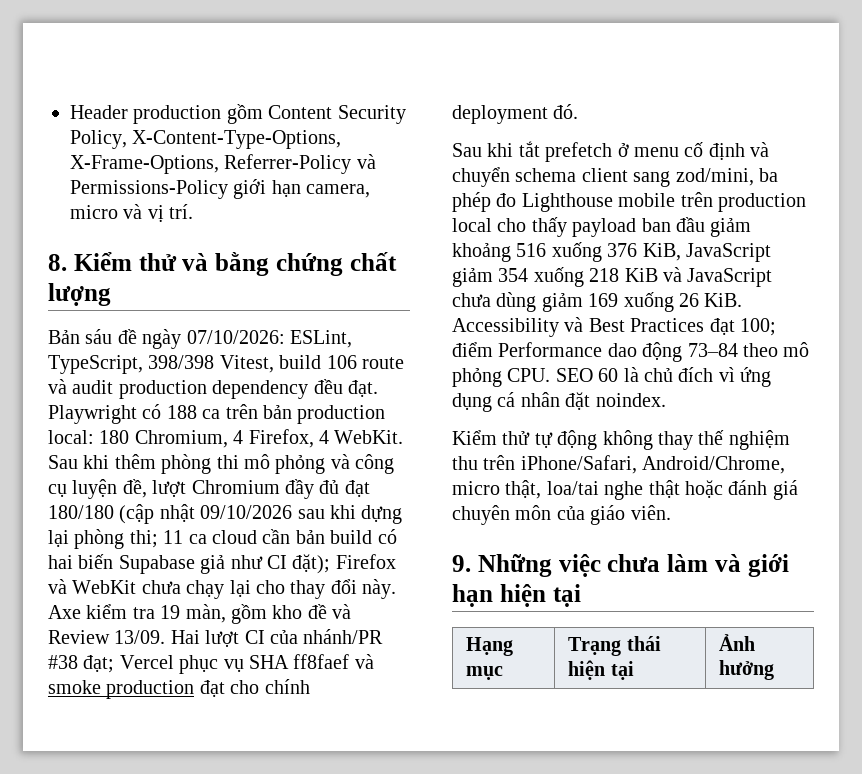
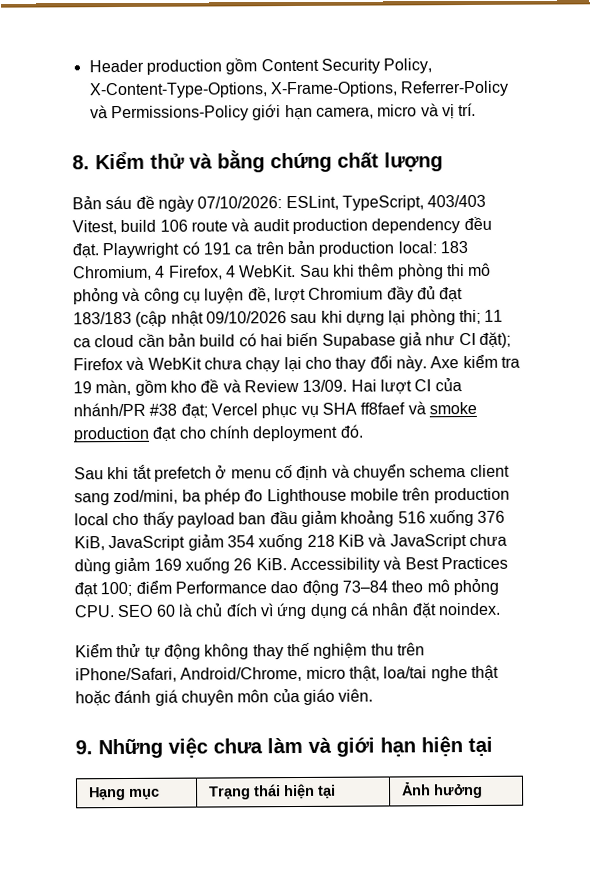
- Bản sáu đề ngày 07/10/2026: ESLint, TypeScript, 398/398 Vitest, build 106 route và audit production dependency đều đạt.
+ Bản sáu đề ngày 07/10/2026: ESLint, TypeScript, 403/403 Vitest, build 106 route và audit production dependency đều đạt.
- Playwright có 188 ca trên bản production local: 180 Chromium, 4 Firefox, 4 WebKit.
+ Playwright có 191 ca trên bản production local: 183 Chromium, 4 Firefox, 4 WebKit.
- Sau khi thêm phòng thi mô phỏng và công cụ luyện đề, lượt Chromium đầy đủ đạt 180/180 (cập nhật 09/10/2026 sau khi dựng lại phòng thi; 11 ca cloud cần bản build có hai biến Supabase giả như CI đặt); Firefox và WebKit chưa chạy lại cho thay đổi này.
+ Sau khi thêm phòng thi mô phỏng và công cụ luyện đề, lượt Chromium đầy đủ đạt 183/183 (cập nhật 09/10/2026 sau khi dựng lại phòng thi; 11 ca cloud cần bản build có hai biến Supabase giả như CI đặt); Firefox và WebKit chưa chạy lại cho thay đổi này.

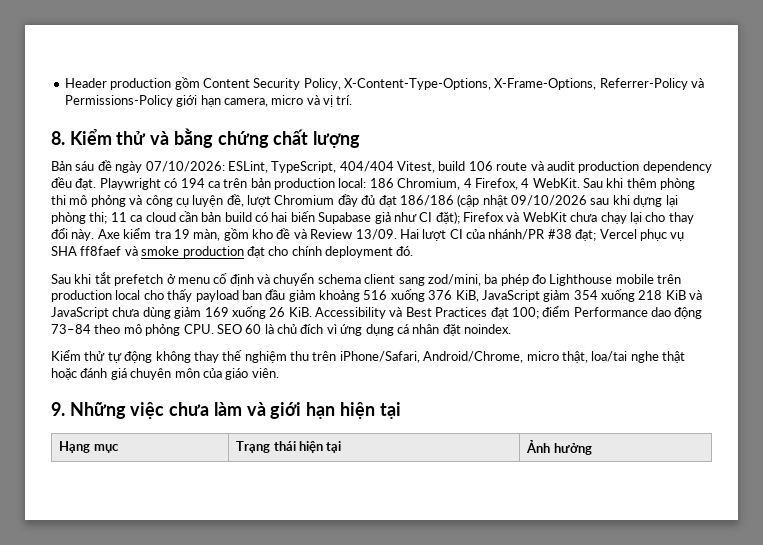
- Bản sáu đề ngày 07/10/2026: ESLint, TypeScript, 403/403 Vitest, build 106 route và audit production dependency đều đạt.
+ Bản sáu đề ngày 07/10/2026: ESLint, TypeScript, 404/404 Vitest, build 106 route và audit production dependency đều đạt.
- Playwright có 191 ca trên bản production local: 183 Chromium, 4 Firefox, 4 WebKit.
+ Playwright có 194 ca trên bản production local: 186 Chromium, 4 Firefox, 4 WebKit.
- Sau khi thêm phòng thi mô phỏng và công cụ luyện đề, lượt Chromium đầy đủ đạt 183/183 (cập nhật 09/10/2026 sau khi dựng lại phòng thi; 11 ca cloud cần bản build có hai biến Supabase giả như CI đặt); Firefox và WebKit chưa chạy lại cho thay đổi này.
+ Sau khi thêm phòng thi mô phỏng và công cụ luyện đề, lượt Chromium đầy đủ đạt 186/186 (cập nhật 09/10/2026 sau khi dựng lại phòng thi; 11 ca cloud cần bản build có hai biến Supabase giả như CI đặt); Firefox và WebKit chưa chạy lại cho thay đổi này.

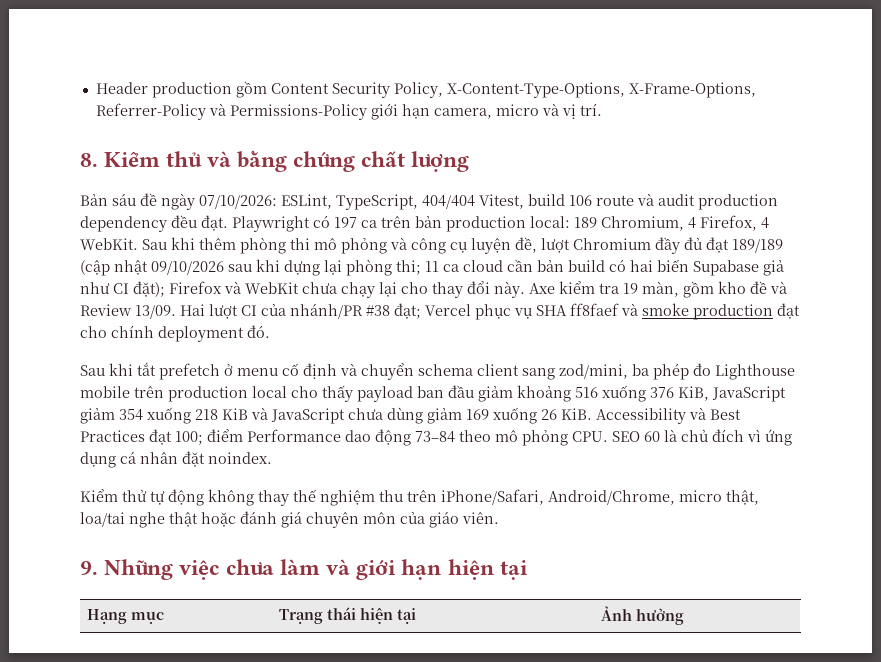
- Playwright có 194 ca trên bản production local: 186 Chromium, 4 Firefox, 4 WebKit.
+ Playwright có 197 ca trên bản production local: 189 Chromium, 4 Firefox, 4 WebKit.
- Sau khi thêm phòng thi mô phỏng và công cụ luyện đề, lượt Chromium đầy đủ đạt 186/186 (cập nhật 09/10/2026 sau khi dựng lại phòng thi; 11 ca cloud cần bản build có hai biến Supabase giả như CI đặt); Firefox và WebKit chưa chạy lại cho thay đổi này.
+ Sau khi thêm phòng thi mô phỏng và công cụ luyện đề, lượt Chromium đầy đủ đạt 189/189 (cập nhật 09/10/2026 sau khi dựng lại phòng thi; 11 ca cloud cần bản build có hai biến Supabase giả như CI đặt); Firefox và WebKit chưa chạy lại cho thay đổi này.

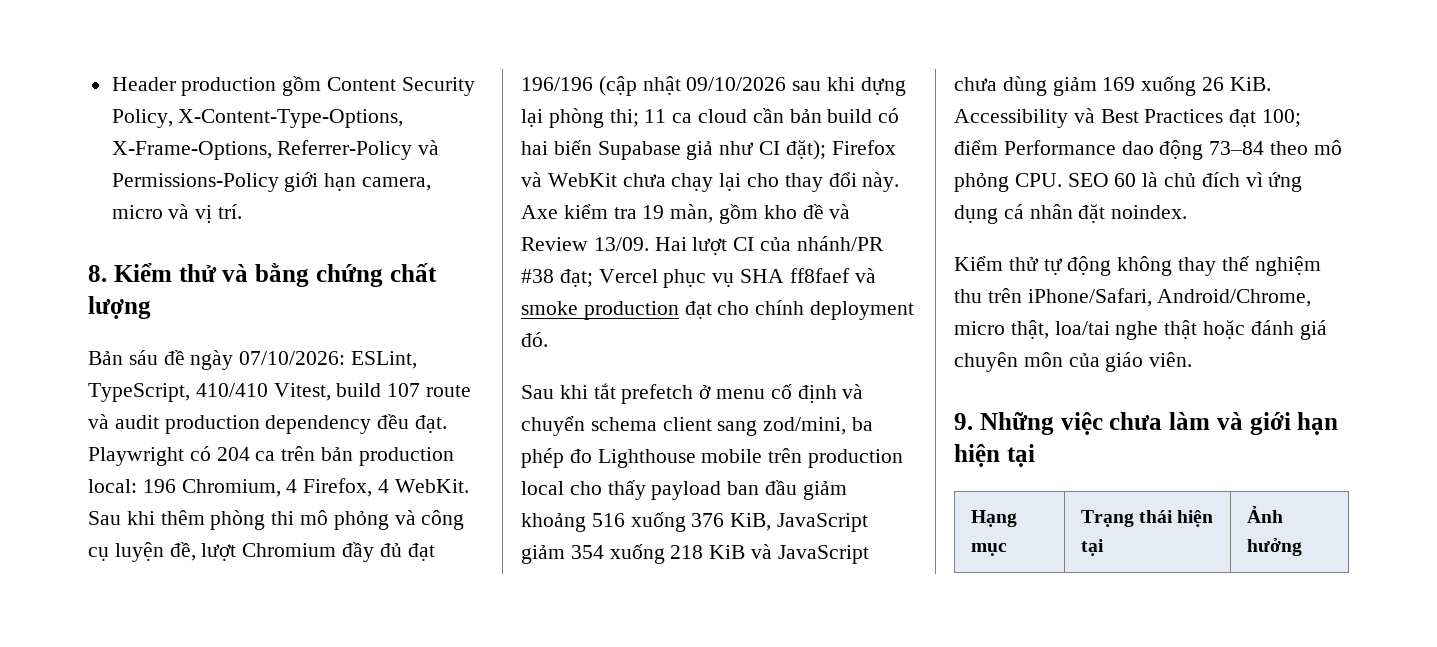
- Bản sáu đề ngày 07/10/2026: ESLint, TypeScript, 404/404 Vitest, build 106 route và audit production dependency đều đạt.
+ Bản sáu đề ngày 07/10/2026: ESLint, TypeScript, 410/410 Vitest, build 107 route và audit production dependency đều đạt.
- Playwright có 197 ca trên bản production local: 189 Chromium, 4 Firefox, 4 WebKit.
+ Playwright có 204 ca trên bản production local: 196 Chromium, 4 Firefox, 4 WebKit.
- Sau khi thêm phòng thi mô phỏng và công cụ luyện đề, lượt Chromium đầy đủ đạt 189/189 (cập nhật 09/10/2026 sau khi dựng lại phòng thi; 11 ca cloud cần bản build có hai biến Supabase giả như CI đặt); Firefox và WebKit chưa chạy lại cho thay đổi này.
+ Sau khi thêm phòng thi mô phỏng và công cụ luyện đề, lượt Chromium đầy đủ đạt 196/196 (cập nhật 09/10/2026 sau khi dựng lại phòng thi; 11 ca cloud cần bản build có hai biến Supabase giả như CI đặt); Firefox và WebKit chưa chạy lại cho thay đổi này.

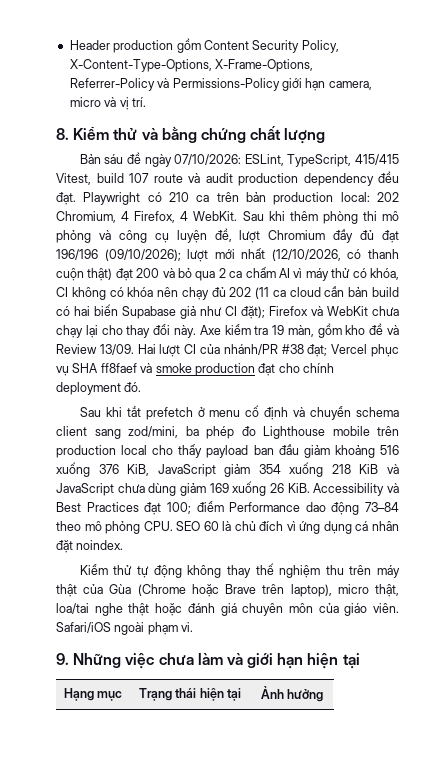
- Bản sáu đề ngày 07/10/2026: ESLint, TypeScript, 410/410 Vitest, build 107 route và audit production dependency đều đạt.
+ Bản sáu đề ngày 07/10/2026: ESLint, TypeScript, 415/415 Vitest, build 107 route và audit production dependency đều đạt.
- Playwright có 204 ca trên bản production local: 196 Chromium, 4 Firefox, 4 WebKit.
+ Playwright có 210 ca trên bản production local: 202 Chromium, 4 Firefox, 4 WebKit.
- Sau khi thêm phòng thi mô phỏng và công cụ luyện đề, lượt Chromium đầy đủ đạt 196/196 (cập nhật 09/10/2026 sau khi dựng lại phòng thi; 11 ca cloud cần bản build có hai biến Supabase giả như CI đặt); Firefox và WebKit chưa chạy lại cho thay đổi này.
+ Sau khi thêm phòng thi mô phỏng và công cụ luyện đề, lượt Chromium đầy đủ đạt 196/196 (09/10/2026); lượt mới nhất (12/10/2026, có thanh cuộn thật) đạt 200 và bỏ qua 2 ca chấm AI vì máy thử có khóa, CI không có khóa nên chạy đủ 202 (11 ca cloud cần bản build có hai biến Supabase giả như CI đặt); Firefox và WebKit chưa chạy lại cho thay đổi này.
- Kiểm thử tự động không thay thế nghiệm thu trên iPhone/Safari, Android/Chrome, micro thật, loa/tai nghe thật hoặc đánh giá chuyên môn của giáo viên.
+ Kiểm thử tự động không thay thế nghiệm thu trên máy thật của Gùa (Chrome hoặc Brave trên laptop), micro thật, loa/tai nghe thật hoặc đánh giá chuyên môn của giáo viên. Safari/iOS ngoài phạm vi.

